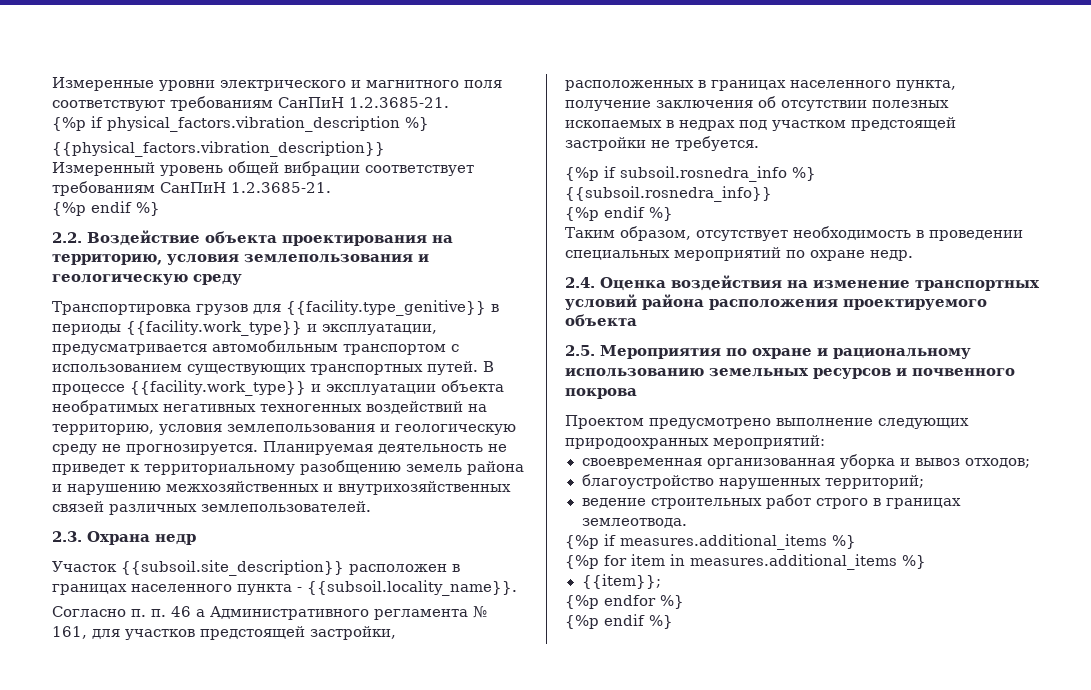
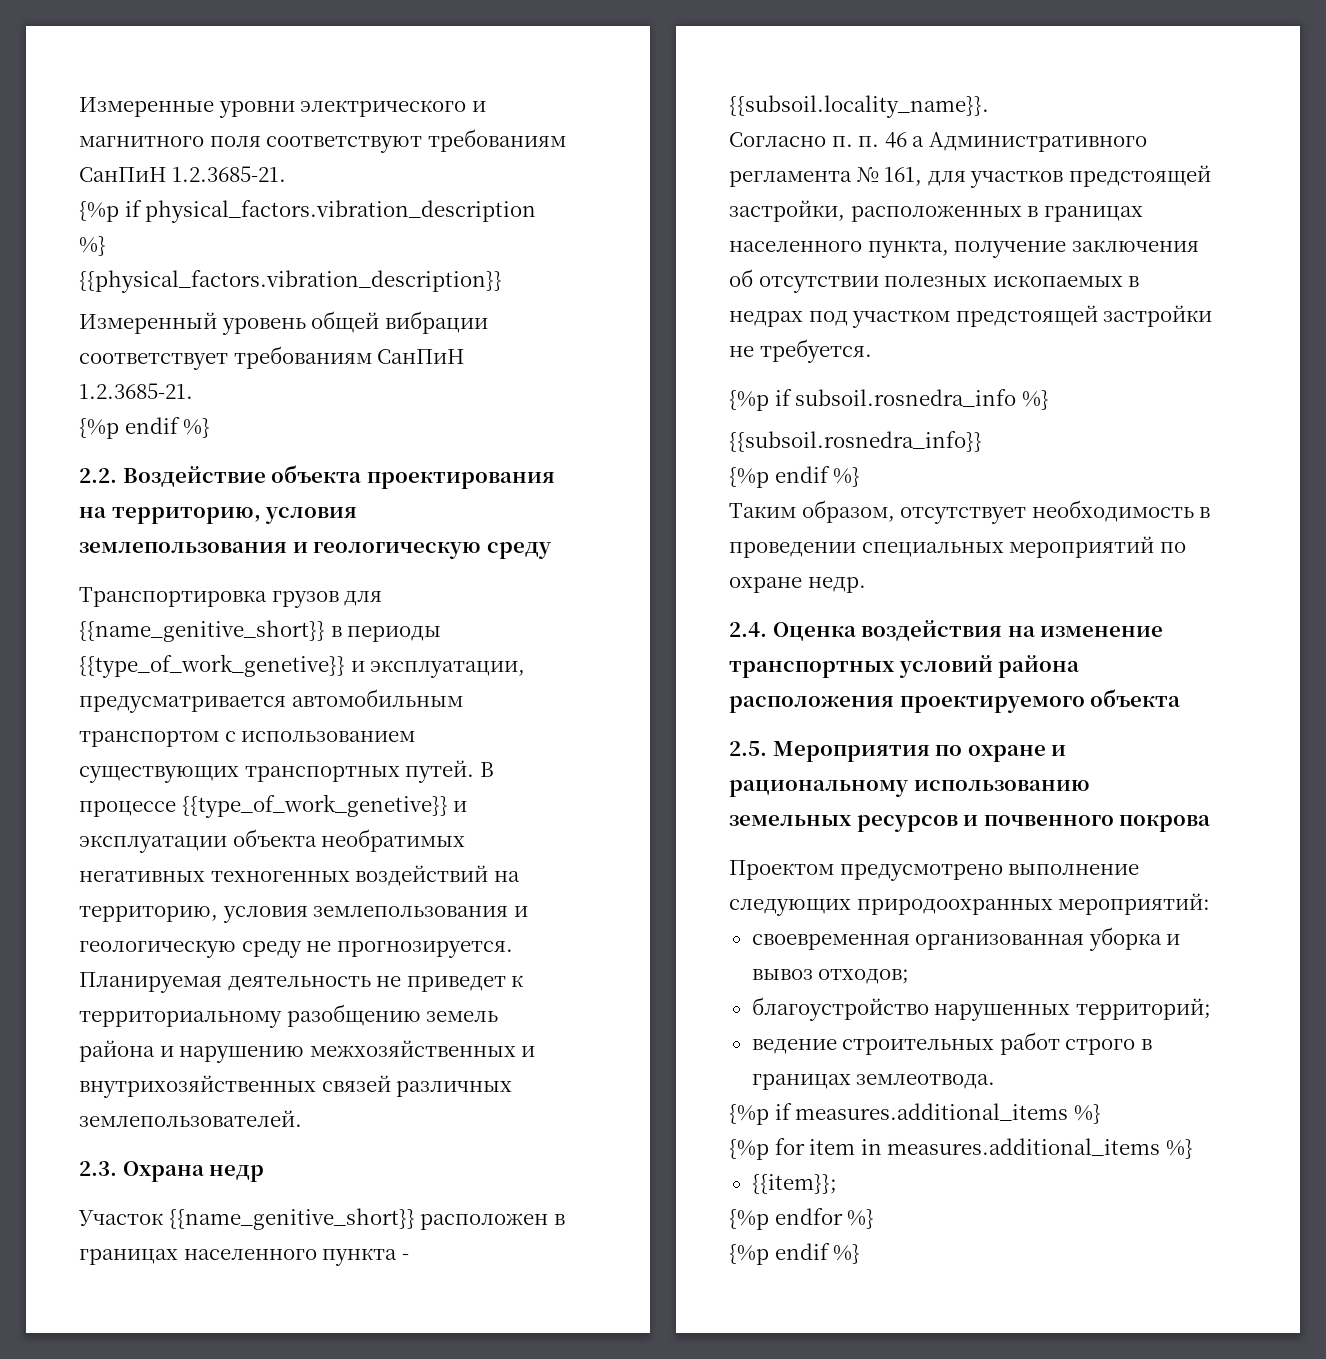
- Транспортировка грузов для {{facility.type_genitive}} в периоды {{facility.work_type}} и эксплуатации, предусматривается автомобильным транспортом с использованием существующих транспортных путей.
+ Транспортировка грузов для {{name_genitive_short}} в периоды {{type_of_work_genetive}} и эксплуатации, предусматривается автомобильным транспортом с использованием существующих транспортных путей.
- В процессе {{facility.work_type}} и эксплуатации объекта необратимых негативных техногенных воздействий на территорию, условия землепользования и геологическую среду не прогнозируется.
+ В процессе {{type_of_work_genetive}} и эксплуатации объекта необратимых негативных техногенных воздействий на территорию, условия землепользования и геологическую среду не прогнозируется.
- Участок {{subsoil.site_description}} расположен в границах населенного пункта - {{subsoil.locality_name}}.
+ Участок {{name_genitive_short}} расположен в границах населенного пункта - {{subsoil.locality_name}}.

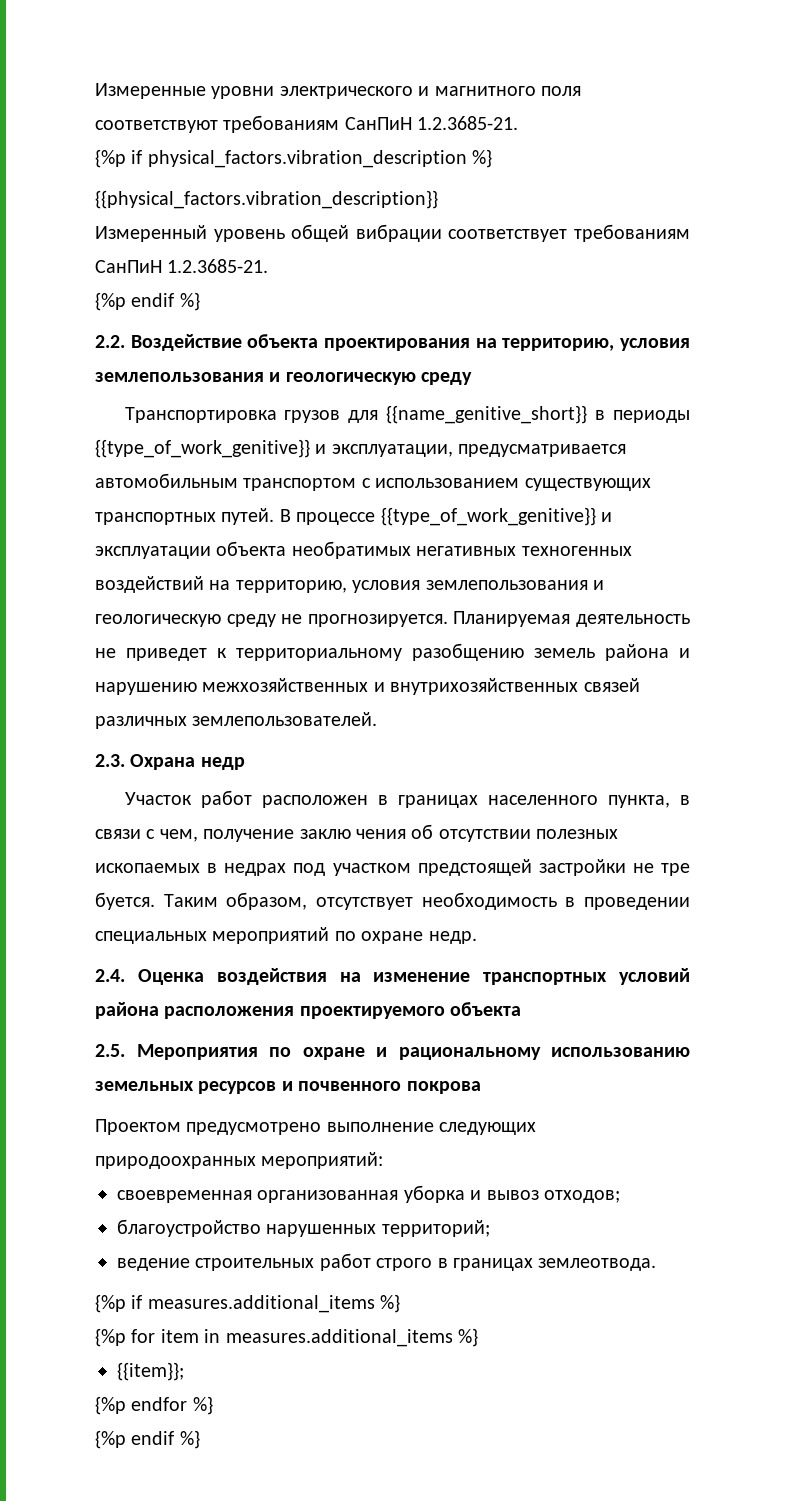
- Транспортировка грузов для {{name_genitive_short}} в периоды {{type_of_work_genetive}} и эксплуатации, предусматривается автомобильным транспортом с использованием существующих транспортных путей.
+ Транспортировка грузов для {{name_genitive_short}} в периоды {{type_of_work_genitive}} и эксплуатации, предусматривается автомобильным транспортом с использованием существующих транспортных путей.
- В процессе {{type_of_work_genetive}} и эксплуатации объекта необратимых негативных техногенных воздействий на территорию, условия землепользования и геологическую среду не прогнозируется.
+ В процессе {{type_of_work_genitive}} и эксплуатации объекта необратимых негативных техногенных воздействий на территорию, условия землепользования и геологическую среду не прогнозируется.
- Участок {{name_genitive_short}} расположен в границах населенного пункта - {{subsoil.locality_name}}.
- Согласно п. п. 46 а Административного регламента № 161, для участков предстоящей застройки, расположенных в границах населенного пункта, получение заключения об отсутствии полезных ископаемых в недрах под участком предстоящей застройки не требуется.
- {%p if subsoil.rosnedra_info %}
- {{subsoil.rosnedra_info}}
- {%p endif %}
- Таким образом, отсутствует необходимость в проведении специальных мероприятий по охране недр.
+ Участок работ расположен в границах населенного пункта, в связи с чем, получение заклю чения об отсутствии полезных ископаемых в недрах под участком предстоящей застройки не тре буется. Таким образом, отсутствует необходимость в проведении специальных мероприятий по охране недр.

